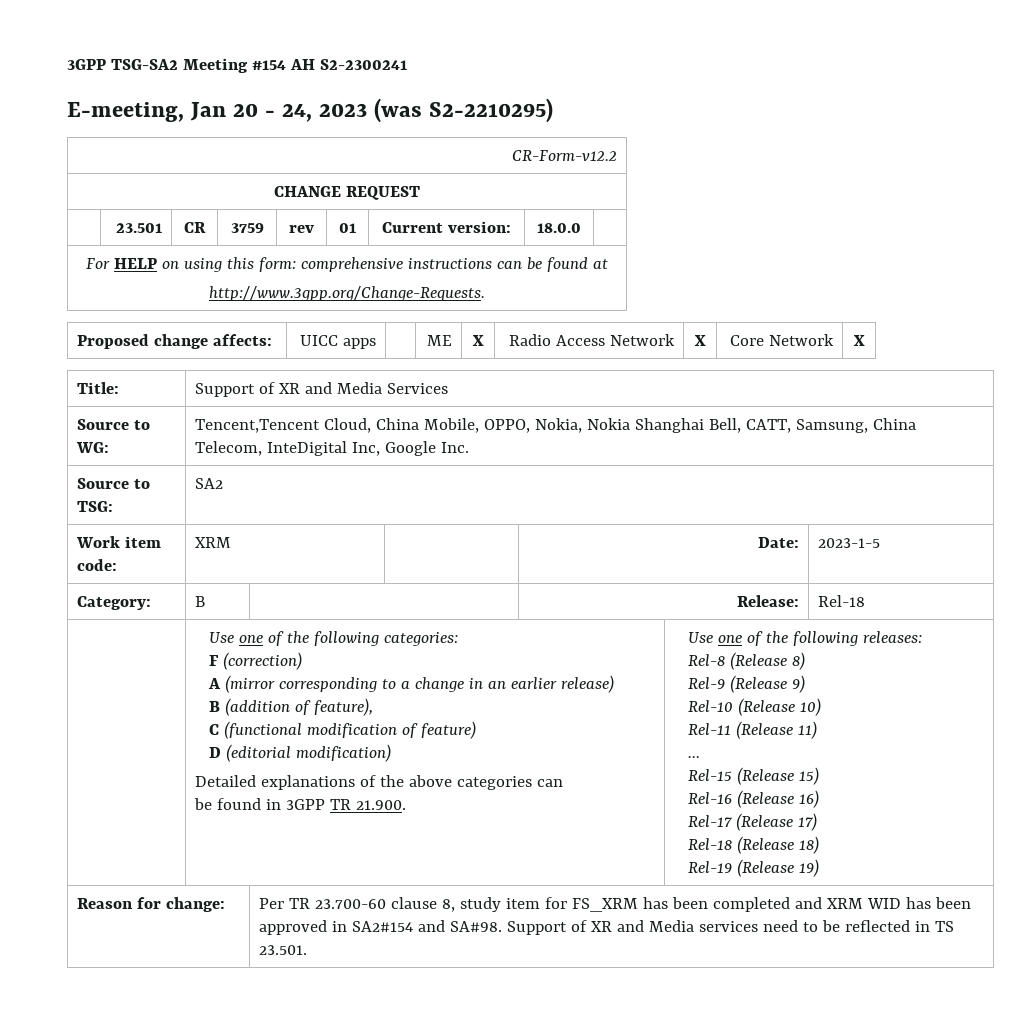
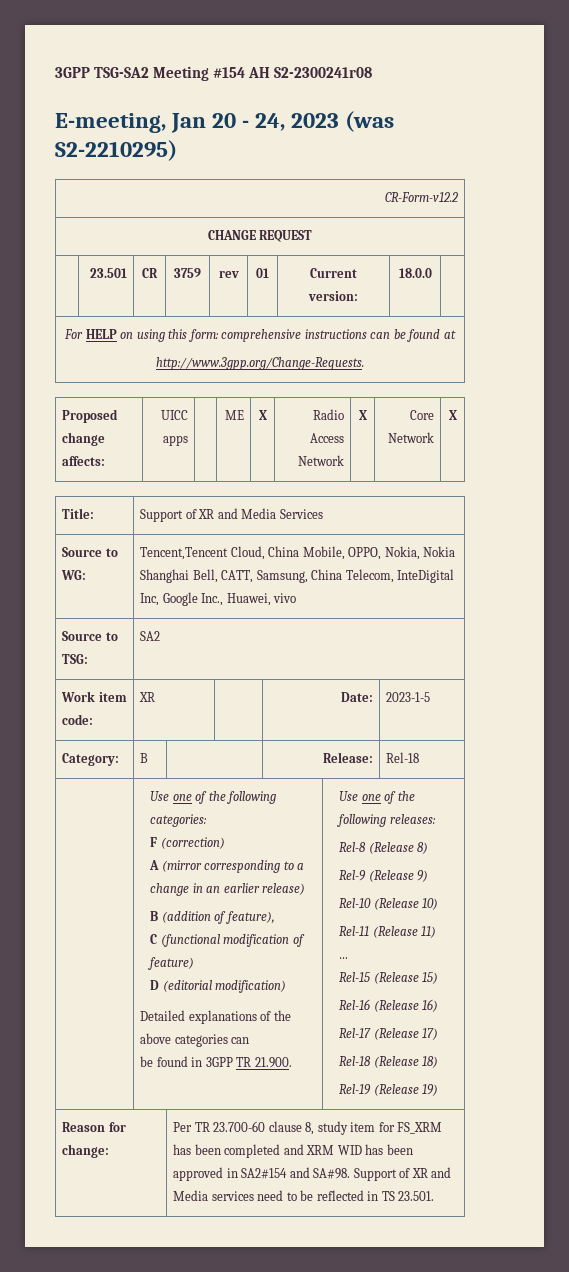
- 3GPP TSG-SA2 Meeting #154 AH S2-2300241
+ 3GPP TSG-SA2 Meeting #154 AH S2-2300241r08
- Source to WG: | Tencent,Tencent Cloud, China Mobile, OPPO, Nokia, Nokia Shanghai Bell, CATT, Samsung, China Telecom, InteDigital Inc, Google Inc.
+ Source to WG: | Tencent,Tencent Cloud, China Mobile, OPPO, Nokia, Nokia Shanghai Bell, CATT, Samsung, China Telecom, InteDigital Inc, Google Inc., Huawei, vivo
- Work item code: | XRM | | Date: | 2023-1-5
+ Work item code: | XR | | Date: | 2023-1-5

